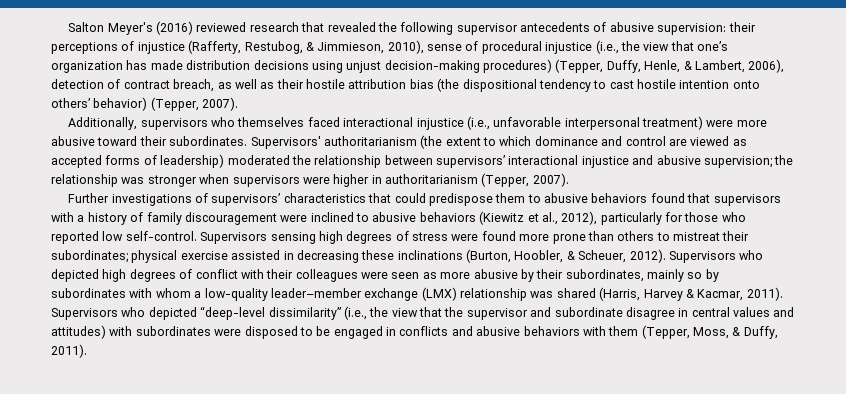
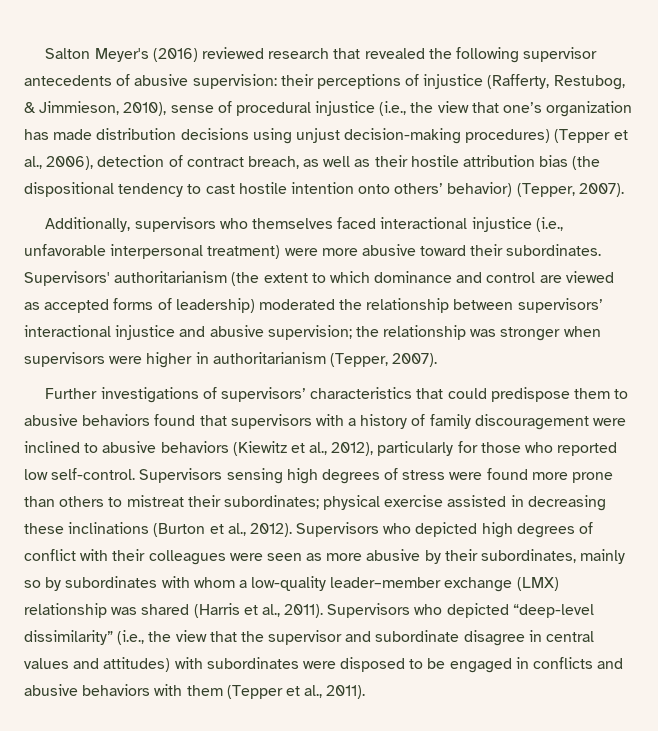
- their perceptions of injustice (Rafferty, Restubog, & Jimmieson, 2010), sense of procedural injustice (i.e., the view that one’s organization has made distribution decisions using unjust decision-making procedures) (Tepper, Duffy, Henle, & Lambert, 2006), detection of contract breach, as well as their hostile attribution bias (the dispositional tendency to cast hostile intention onto others’ behavior) (Tepper, 2007).
+ their perceptions of injustice (Rafferty, Restubog, & Jimmieson, 2010), sense of procedural injustice (i.e., the view that one’s organization has made distribution decisions using unjust decision-making procedures) (Tepper et al., 2006), detection of contract breach, as well as their hostile attribution bias (the dispositional tendency to cast hostile intention onto others’ behavior) (Tepper, 2007).
- Supervisors sensing high degrees of stress were found more prone than others to mistreat their subordinates; physical exercise assisted in decreasing these inclinations (Burton, Hoobler, & Scheuer, 2012).
+ Supervisors sensing high degrees of stress were found more prone than others to mistreat their subordinates; physical exercise assisted in decreasing these inclinations (Burton et al., 2012).
- Supervisors who depicted high degrees of conflict with their colleagues were seen as more abusive by their subordinates, mainly so by subordinates with whom a low-quality leader–member exchange (LMX) relationship was shared (Harris, Harvey & Kacmar, 2011).
+ Supervisors who depicted high degrees of conflict with their colleagues were seen as more abusive by their subordinates, mainly so by subordinates with whom a low-quality leader–member exchange (LMX) relationship was shared (Harris et al., 2011).
- Supervisors who depicted “deep-level dissimilarity” (i.e., the view that the supervisor and subordinate disagree in central values and attitudes) with subordinates were disposed to be engaged in conflicts and abusive behaviors with them (Tepper, Moss, & Duffy, 2011).
+ Supervisors who depicted “deep-level dissimilarity” (i.e., the view that the supervisor and subordinate disagree in central values and attitudes) with subordinates were disposed to be engaged in conflicts and abusive behaviors with them (Tepper et al., 2011).

